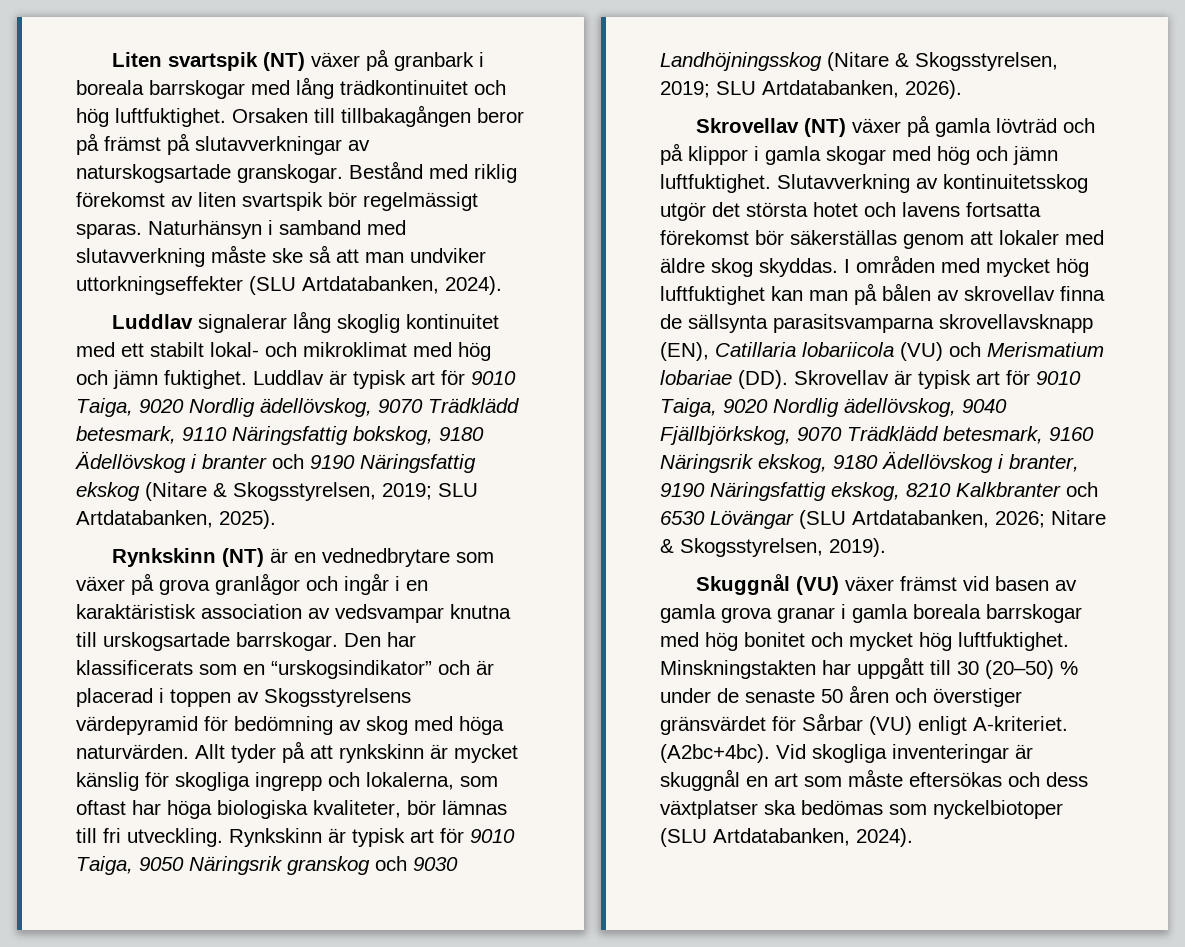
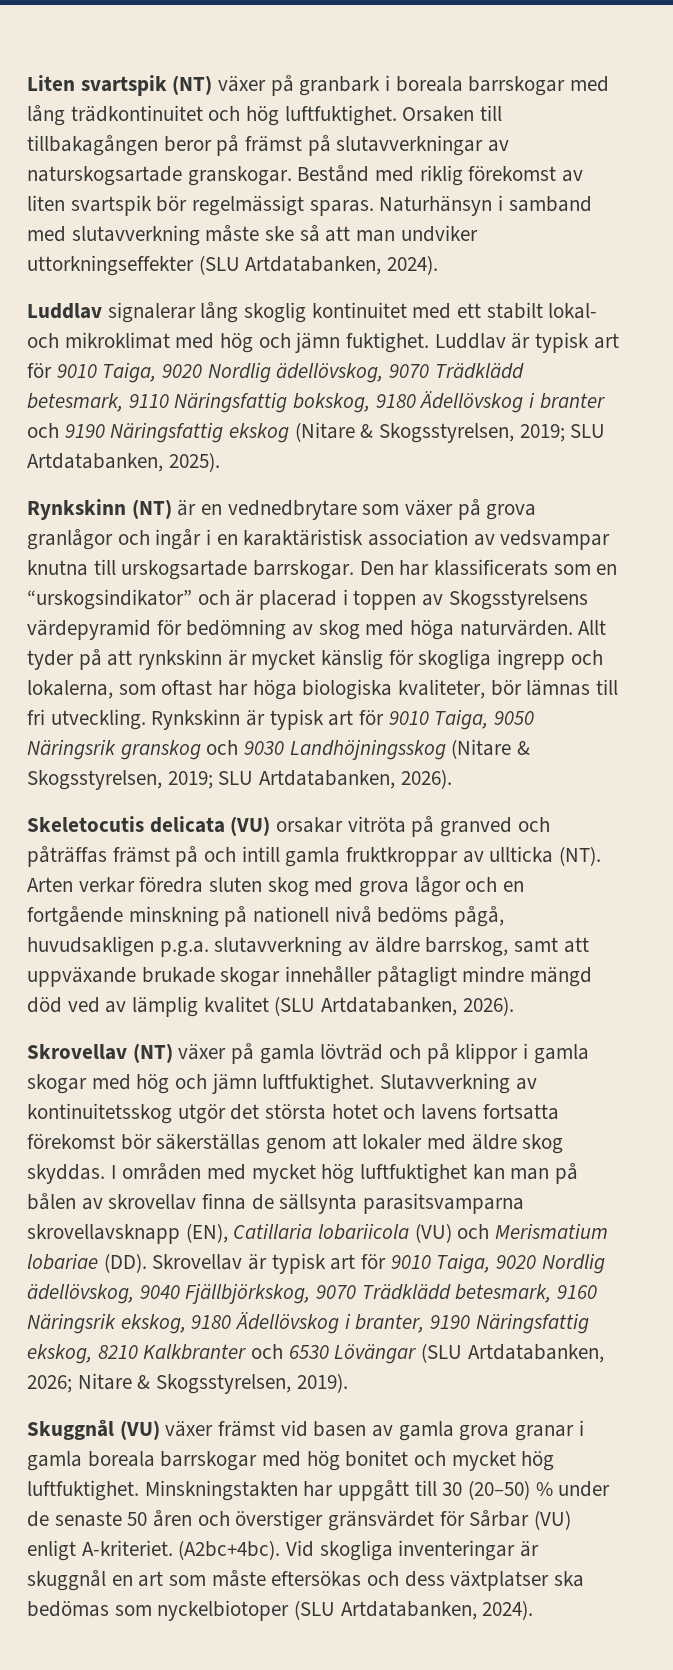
+ Skeletocutis delicata (VU) orsakar vitröta på granved och påträffas främst på och intill gamla fruktkroppar av ullticka (NT). Arten verkar föredra sluten skog med grova lågor och en fortgående minskning på nationell nivå bedöms pågå, huvudsakligen p.g.a. slutavverkning av äldre barrskog, samt att uppväxande brukade skogar innehåller påtagligt mindre mängd död ved av lämplig kvalitet (SLU Artdatabanken, 2026).

